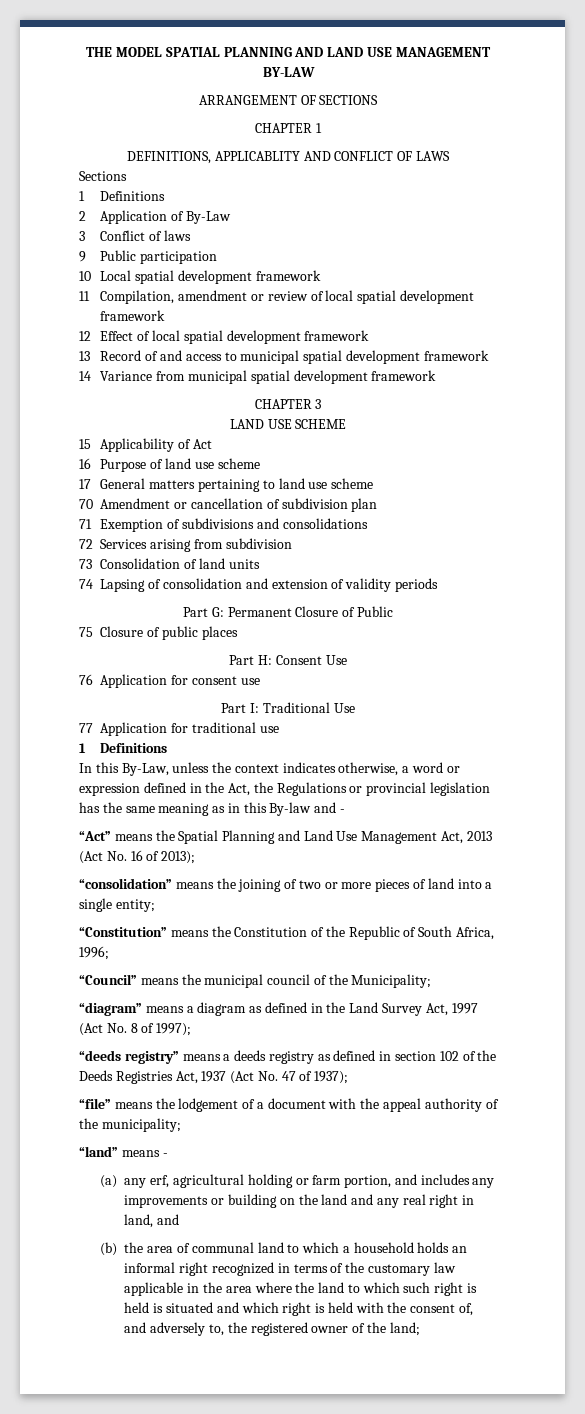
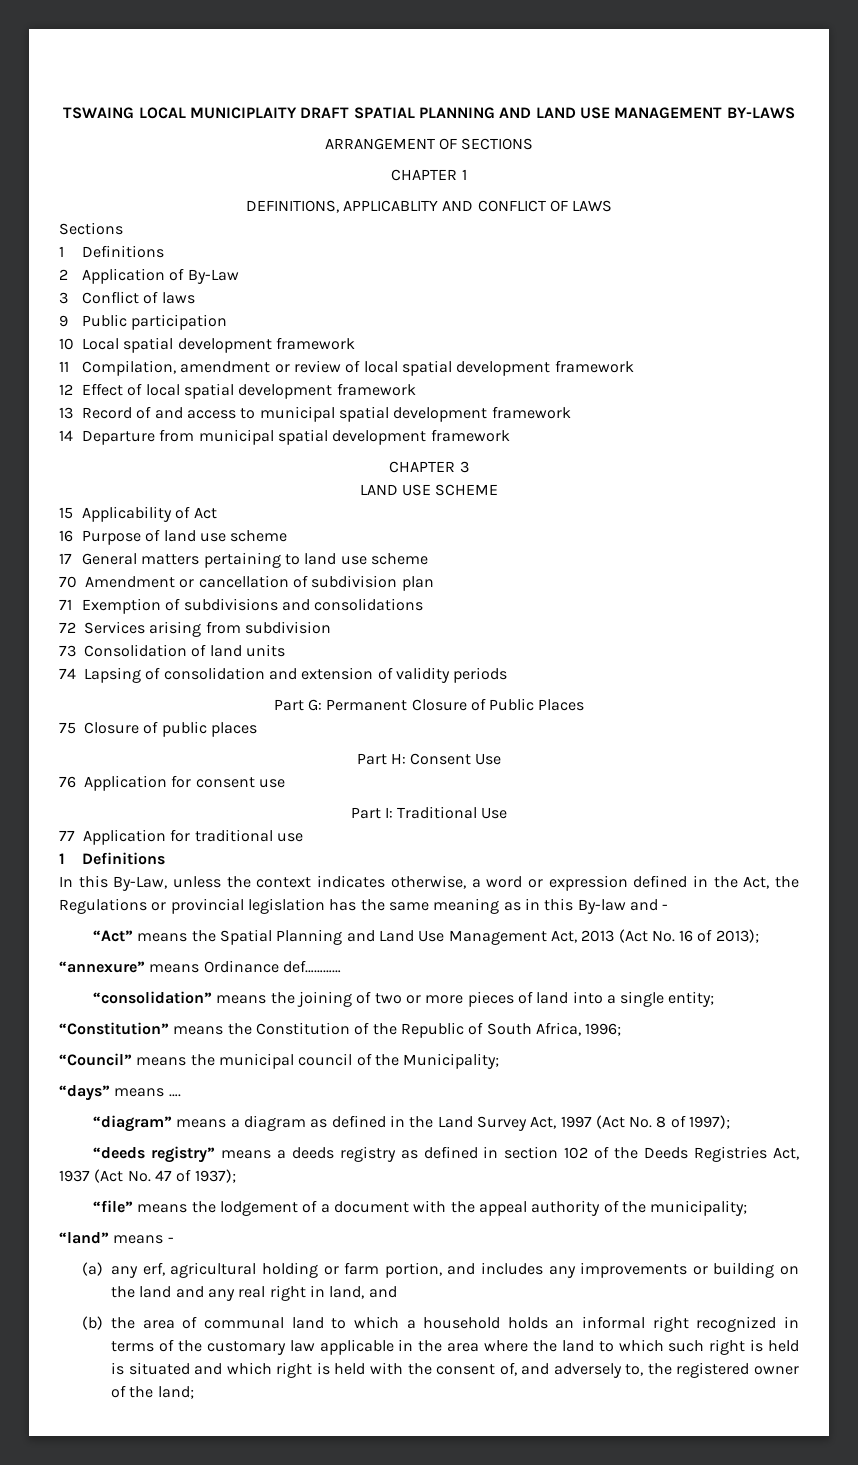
- THE MODEL SPATIAL PLANNING AND LAND USE MANAGEMENT BY-LAW
+ TSWAING LOCAL MUNICIPLAITY DRAFT SPATIAL PLANNING AND LAND USE MANAGEMENT BY-LAWS
- 14 Variance from municipal spatial development framework
+ 14 Departure from municipal spatial development framework
- Part G: Permanent Closure of Public
+ Part G: Permanent Closure of Public Places
+ “annexure” means Ordinance def…………
+ “days” means ….

